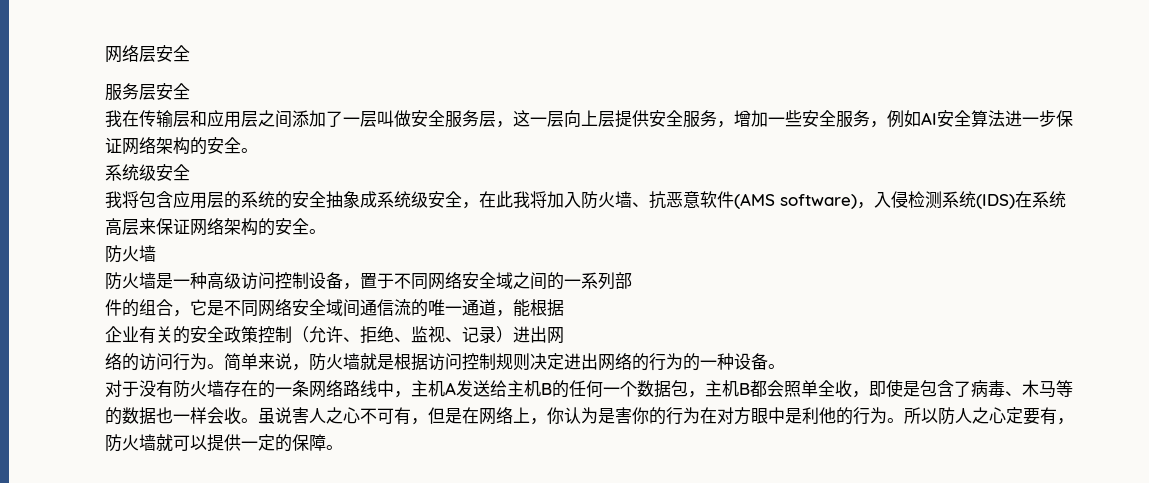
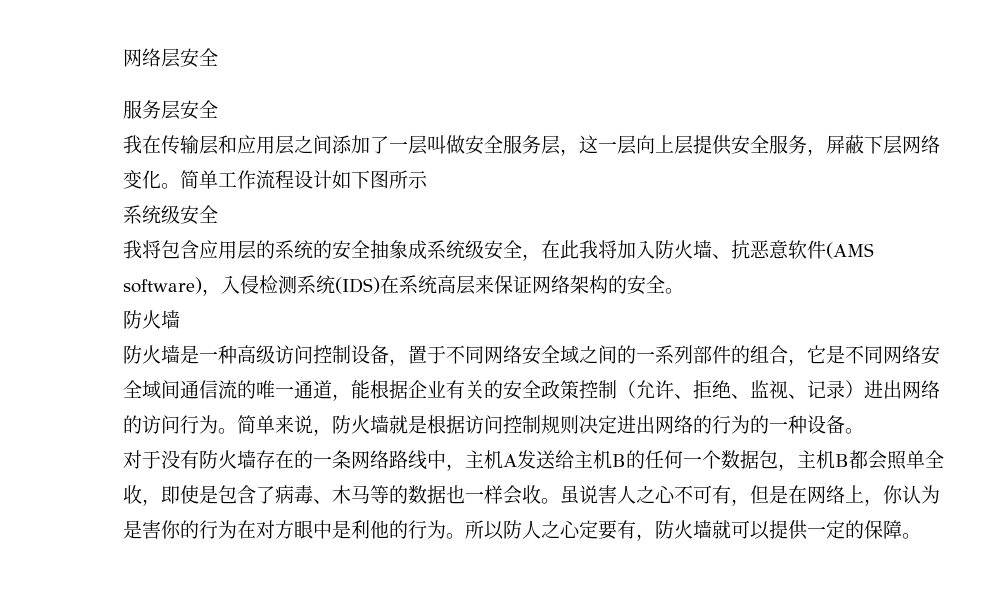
- 我在传输层和应用层之间添加了一层叫做安全服务层，这一层向上层提供安全服务，增加一些安全服务，例如AI安全算法进一步保证网络架构的安全。
+ 我在传输层和应用层之间添加了一层叫做安全服务层，这一层向上层提供安全服务，屏蔽下层网络变化。简单工作流程设计如下图所示
- 防火墙是一种高级访问控制设备，置于不同网络安全域之间的一系列部
- 件的组合，它是不同网络安全域间通信流的唯一通道，能根据
- 企业有关的安全政策控制（允许、拒绝、监视、记录）进出网
- 络的访问行为。
+ 防火墙是一种高级访问控制设备，置于不同网络安全域之间的一系列部件的组合，它是不同网络安全域间通信流的唯一通道，能根据企业有关的安全政策控制（允许、拒绝、监视、记录）进出网络的访问行为。

